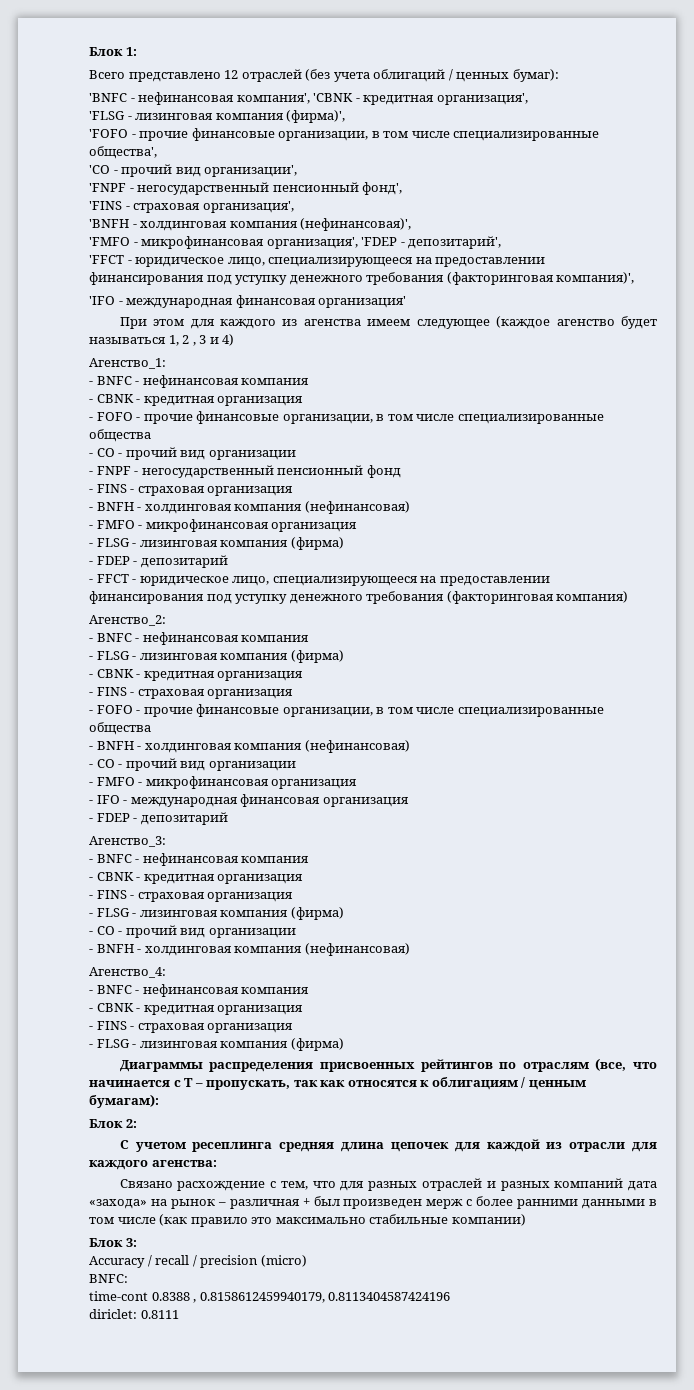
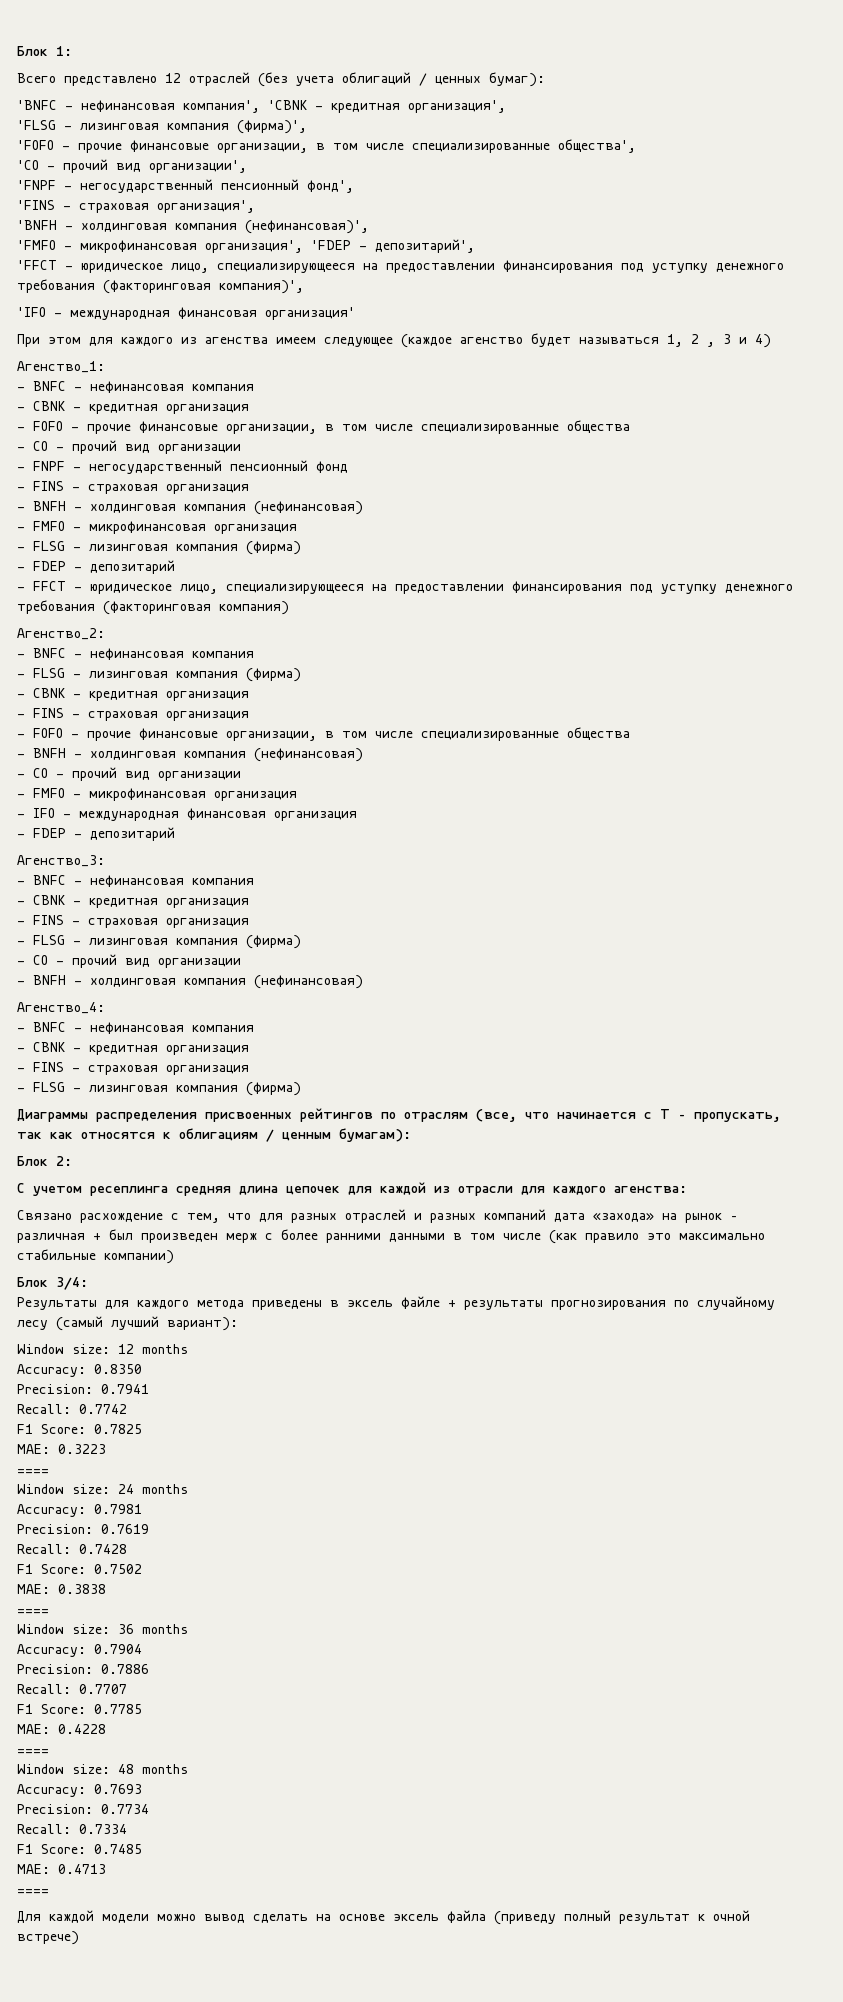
- Блок 3:
- Accuracy / recall / precision (micro)
- BNFC:
- time-cont 0.8388 , 0.8158612459940179, 0.8113404587424196
- diriclet: 0.8111
+ Блок 3/4:
+ Результаты для каждого метода приведены в эксель файле + результаты прогнозирования по случайному лесу (самый лучший вариант):
+ Window size: 12 months
+ Accuracy: 0.8350
+ Precision: 0.7941
+ Recall: 0.7742
+ F1 Score: 0.7825
+ MAE: 0.3223
+ ====
+ Window size: 24 months
+ Accuracy: 0.7981
+ Precision: 0.7619
+ Recall: 0.7428
+ F1 Score: 0.7502
+ MAE: 0.3838
+ ====
+ Window size: 36 months
+ Accuracy: 0.7904
+ Precision: 0.7886
+ Recall: 0.7707
+ F1 Score: 0.7785
+ MAE: 0.4228
+ ====
+ Window size: 48 months
+ Accuracy: 0.7693
+ Precision: 0.7734
+ Recall: 0.7334
+ F1 Score: 0.7485
+ MAE: 0.4713
+ ====
+ Для каждой модели можно вывод сделать на основе эксель файла (приведу полный результат к очной встрече)

